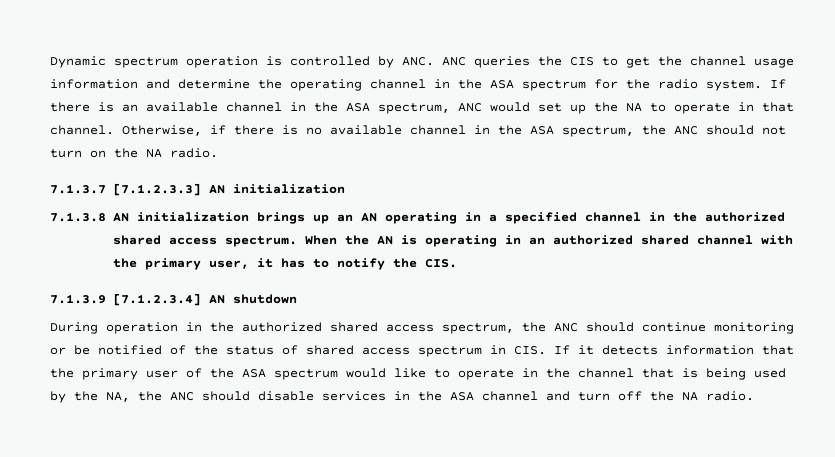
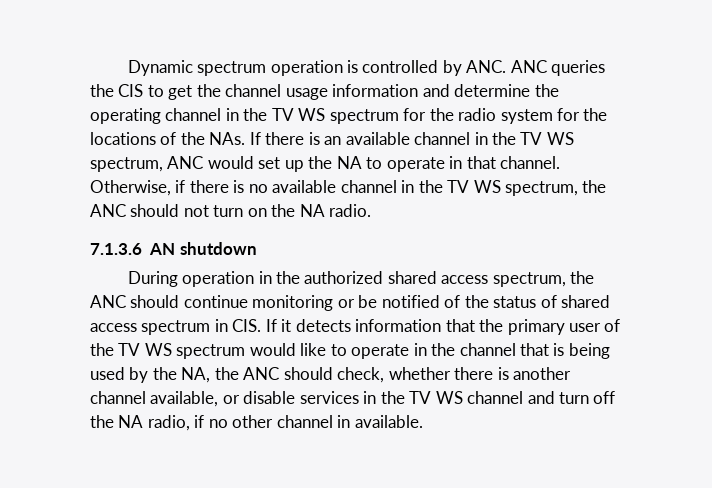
- Dynamic spectrum operation is controlled by ANC. ANC queries the CIS to get the channel usage information and determine the operating channel in the ASA spectrum for the radio system. If there is an available channel in the ASA spectrum, ANC would set up the NA to operate in that channel.
+ Dynamic spectrum operation is controlled by ANC. ANC queries the CIS to get the channel usage information and determine the operating channel in the TV WS spectrum for the radio system for the locations of the NAs. If there is an available channel in the TV WS spectrum, ANC would set up the NA to operate in that channel.
- Otherwise, if there is no available channel in the ASA spectrum, the ANC should not turn on the NA radio.
+ Otherwise, if there is no available channel in the TV WS spectrum, the ANC should not turn on the NA radio.
- 7.1.3.7 [7.1.2.3.3] AN initialization
- 7.1.3.8 AN initialization brings up an AN operating in a specified channel in the authorized shared access spectrum. When the AN is operating in an authorized shared channel with the primary user, it has to notify the CIS.
- 7.1.3.9 [7.1.2.3.4] AN shutdown
+ 7.1.3.6 AN shutdown
- During operation in the authorized shared access spectrum, the ANC should continue monitoring or be notified of the status of shared access spectrum in CIS. If it detects information that the primary user of the ASA spectrum would like to operate in the channel that is being used by the NA, the ANC should disable services in the ASA channel and turn off the NA radio.
+ During operation in the authorized shared access spectrum, the ANC should continue monitoring or be notified of the status of shared access spectrum in CIS. If it detects information that the primary user of the TV WS spectrum would like to operate in the channel that is being used by the NA, the ANC should check, whether there is another channel available, or disable services in the TV WS channel and turn off the NA radio, if no other channel in available.

